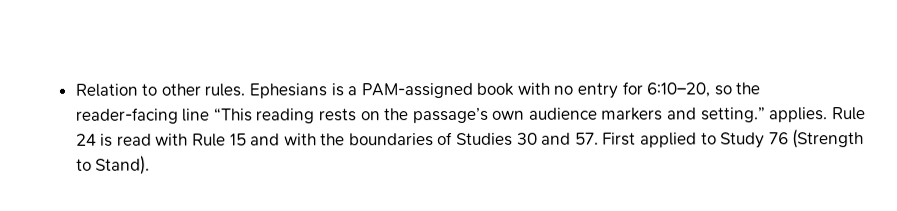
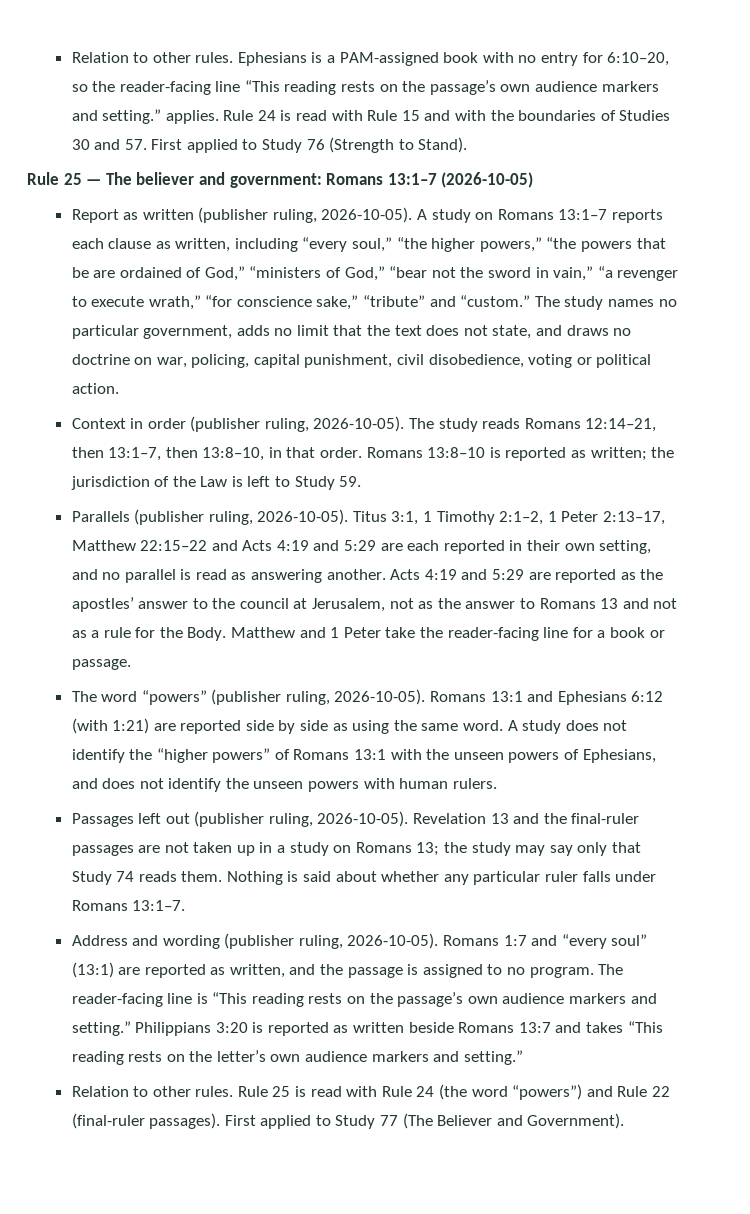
+ Rule 25 — The believer and government: Romans 13:1–7 (2026-10-05)
+ Report as written (publisher ruling, 2026-10-05). A study on Romans 13:1–7 reports each clause as written, including “every soul,” “the higher powers,” “the powers that be are ordained of God,” “ministers of God,” “bear not the sword in vain,” “a revenger to execute wrath,” “for conscience sake,” “tribute” and “custom.” The study names no particular government, adds no limit that the text does not state, and draws no doctrine on war, policing, capital punishment, civil disobedience, voting or political action.
+ Context in order (publisher ruling, 2026-10-05). The study reads Romans 12:14–21, then 13:1–7, then 13:8–10, in that order. Romans 13:8–10 is reported as written; the jurisdiction of the Law is left to Study 59.
+ Parallels (publisher ruling, 2026-10-05). Titus 3:1, 1 Timothy 2:1–2, 1 Peter 2:13–17, Matthew 22:15–22 and Acts 4:19 and 5:29 are each reported in their own setting, and no parallel is read as answering another. Acts 4:19 and 5:29 are reported as the apostles’ answer to the council at Jerusalem, not as the answer to Romans 13 and not as a rule for the Body. Matthew and 1 Peter take the reader-facing line for a book or passage.
+ The word “powers” (publisher ruling, 2026-10-05). Romans 13:1 and Ephesians 6:12 (with 1:21) are reported side by side as using the same word. A study does not identify the “higher powers” of Romans 13:1 with the unseen powers of Ephesians, and does not identify the unseen powers with human rulers.
+ Passages left out (publisher ruling, 2026-10-05). Revelation 13 and the final-ruler passages are not taken up in a study on Romans 13; the study may say only that Study 74 reads them. Nothing is said about whether any particular ruler falls under Romans 13:1–7.
+ Address and wording (publisher ruling, 2026-10-05). Romans 1:7 and “every soul” (13:1) are reported as written, and the passage is assigned to no program. The reader-facing line is “This reading rests on the passage’s own audience markers and setting.” Philippians 3:20 is reported as written beside Romans 13:7 and takes “This reading rests on the letter’s own audience markers and setting.”
+ Relation to other rules. Rule 25 is read with Rule 24 (the word “powers”) and Rule 22 (final-ruler passages). First applied to Study 77 (The Believer and Government).

